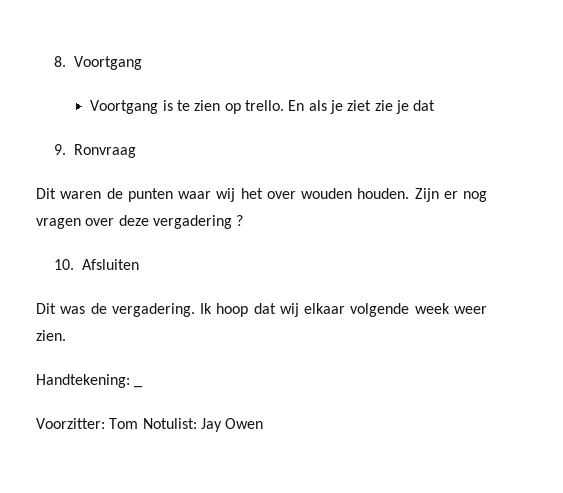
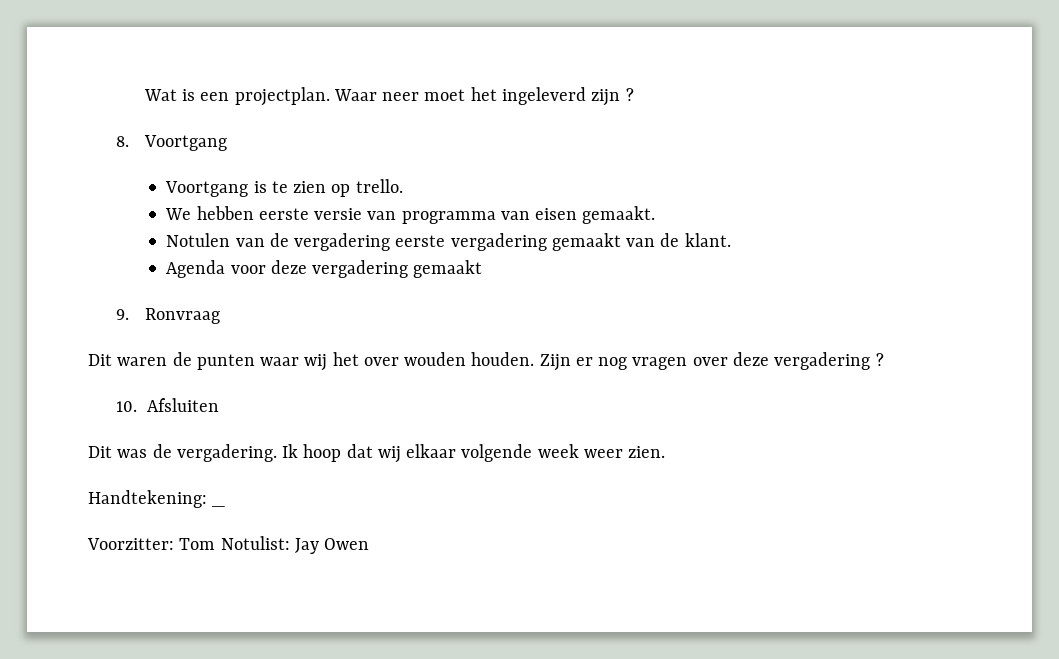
+ Wat is een projectplan. Waar neer moet het ingeleverd zijn ?
- Voortgang is te zien op trello. En als je ziet zie je dat
+ Voortgang is te zien op trello.
+ We hebben eerste versie van programma van eisen gemaakt.
+ Notulen van de vergadering eerste vergadering gemaakt van de klant.
+ Agenda voor deze vergadering gemaakt

